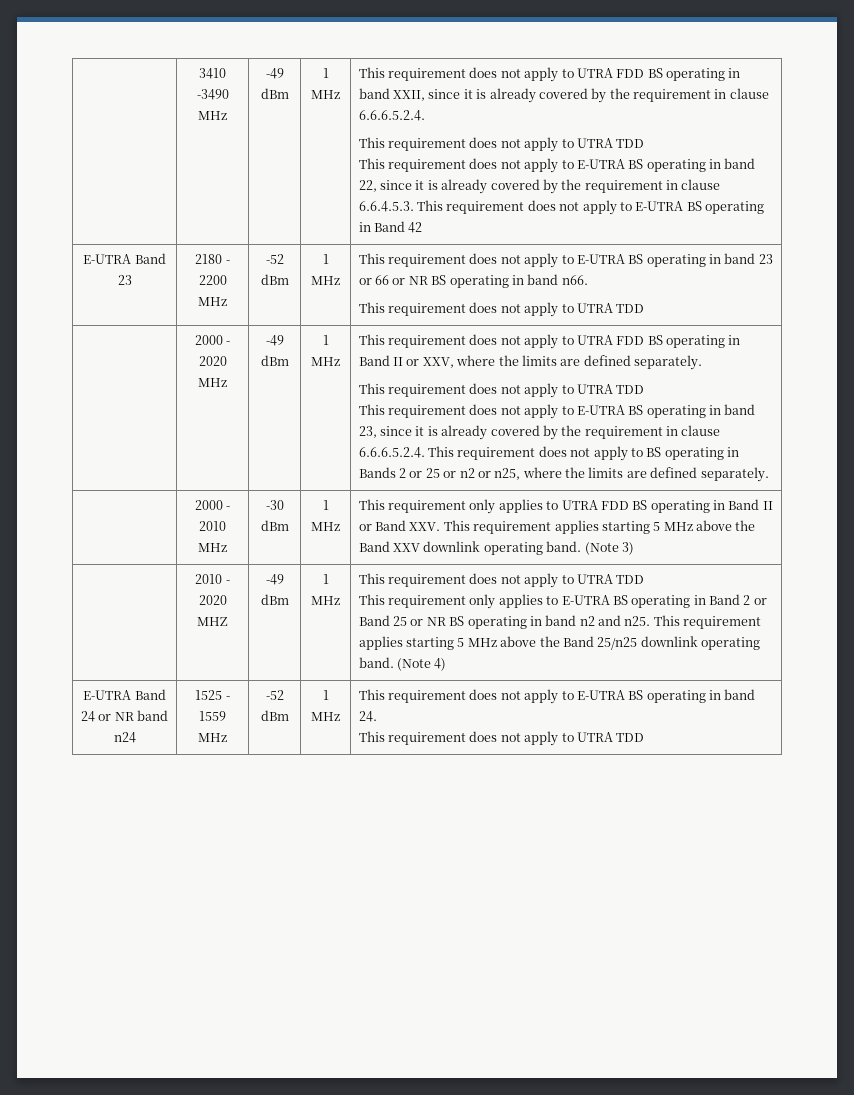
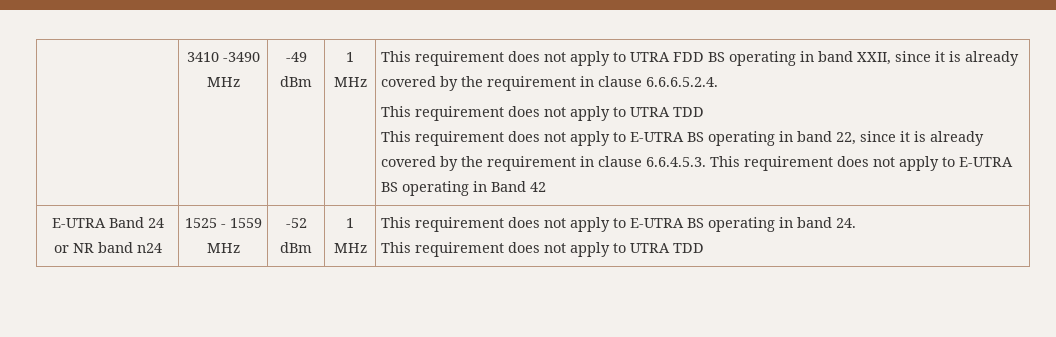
- E-UTRA Band 23 | 2180 - 2200 MHz | -52 dBm | 1 MHz | This requirement does not apply to E-UTRA BS operating in band 23 or 66 or NR BS operating in band n66.
- This requirement does not apply to UTRA TDD
- | 2000 - 2020 MHz | -49 dBm | 1 MHz | This requirement does not apply to UTRA FDD BS operating in Band II or XXV, where the limits are defined separately.
- This requirement does not apply to UTRA TDD
- This requirement does not apply to E-UTRA BS operating in band 23, since it is already covered by the requirement in clause 6.6.6.5.2.4. This requirement does not apply to BS operating in Bands 2 or 25 or n2 or n25, where the limits are defined separately.
- | 2000 - 2010 MHz | -30 dBm | 1 MHz | This requirement only applies to UTRA FDD BS operating in Band II or Band XXV. This requirement applies starting 5 MHz above the Band XXV downlink operating band. (Note 3)
- | 2010 - 2020 MHZ | -49 dBm | 1 MHz | This requirement does not apply to UTRA TDD
- This requirement only applies to E-UTRA BS operating in Band 2 or Band 25 or NR BS operating in band n2 and n25. This requirement applies starting 5 MHz above the Band 25/n25 downlink operating band. (Note 4)

